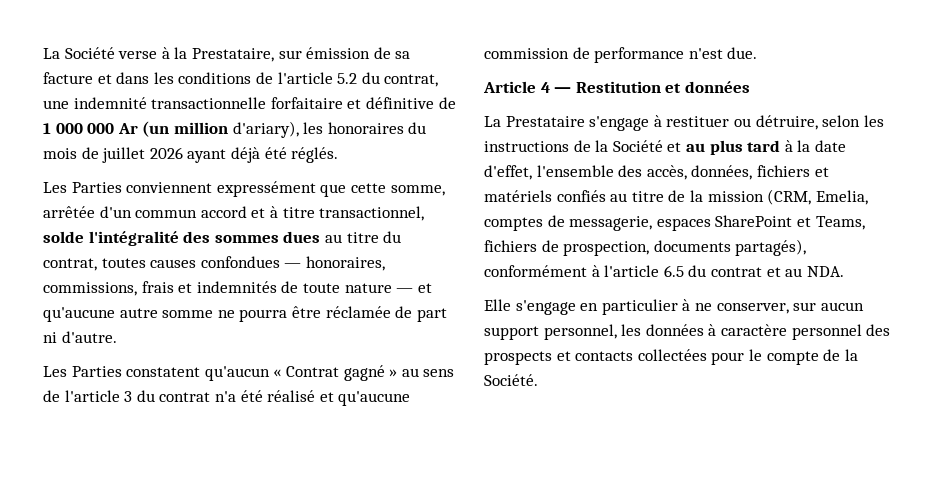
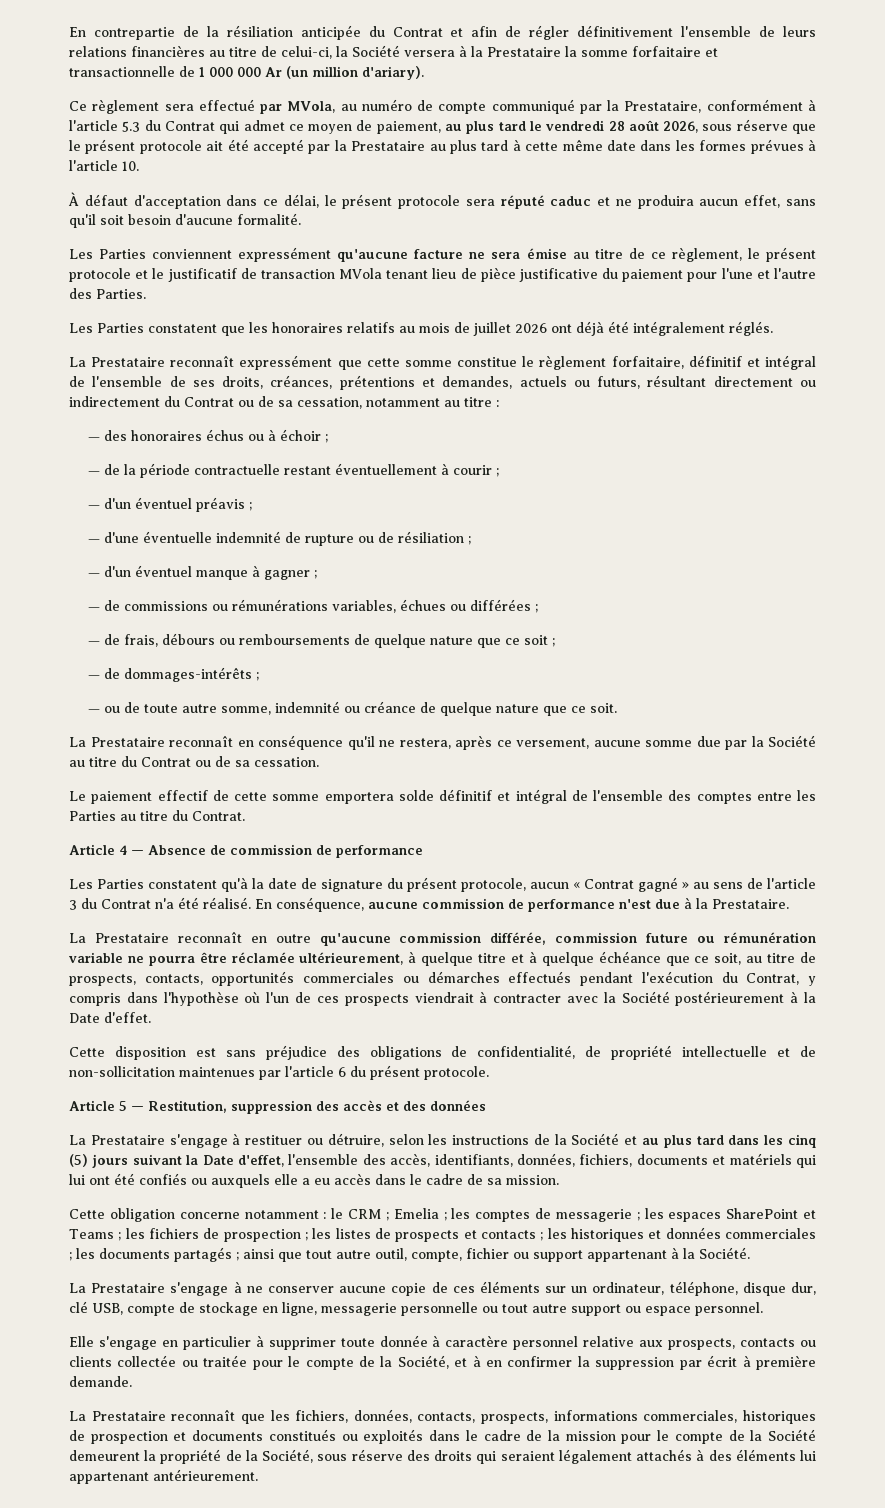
- La Société verse à la Prestataire, sur émission de sa facture et dans les conditions de l'article 5.2 du contrat, une indemnité transactionnelle forfaitaire et définitive de 1 000 000 Ar (un million d'ariary), les honoraires du mois de juillet 2026 ayant déjà été réglés.
- Les Parties conviennent expressément que cette somme, arrêtée d'un commun accord et à titre transactionnel, solde l'intégralité des sommes dues au titre du contrat, toutes causes confondues — honoraires, commissions, frais et indemnités de toute nature — et qu'aucune autre somme ne pourra être réclamée de part ni d'autre.
- Les Parties constatent qu'aucun « Contrat gagné » au sens de l'article 3 du contrat n'a été réalisé et qu'aucune commission de performance n'est due.
- Article 4 — Restitution et données
+ En contrepartie de la résiliation anticipée du Contrat et afin de régler définitivement l'ensemble de leurs relations financières au titre de celui-ci, la Société versera à la Prestataire la somme forfaitaire et transactionnelle de 1 000 000 Ar (un million d'ariary).
+ Ce règlement sera effectué par MVola, au numéro de compte communiqué par la Prestataire, conformément à l'article 5.3 du Contrat qui admet ce moyen de paiement, au plus tard le vendredi 28 août 2026, sous réserve que le présent protocole ait été accepté par la Prestataire au plus tard à cette même date dans les formes prévues à l'article 10.
+ À défaut d'acceptation dans ce délai, le présent protocole sera réputé caduc et ne produira aucun effet, sans qu'il soit besoin d'aucune formalité.
+ Les Parties conviennent expressément qu'aucune facture ne sera émise au titre de ce règlement, le présent protocole et le justificatif de transaction MVola tenant lieu de pièce justificative du paiement pour l'une et l'autre des Parties.
+ Les Parties constatent que les honoraires relatifs au mois de juillet 2026 ont déjà été intégralement réglés.
+ La Prestataire reconnaît expressément que cette somme constitue le règlement forfaitaire, définitif et intégral de l'ensemble de ses droits, créances, prétentions et demandes, actuels ou futurs, résultant directement ou indirectement du Contrat ou de sa cessation, notamment au titre :
+ — des honoraires échus ou à échoir ;
+ — de la période contractuelle restant éventuellement à courir ;
+ — d'un éventuel préavis ;
+ — d'une éventuelle indemnité de rupture ou de résiliation ;
+ — d'un éventuel manque à gagner ;
+ — de commissions ou rémunérations variables, échues ou différées ;
+ — de frais, débours ou remboursements de quelque nature que ce soit ;
+ — de dommages-intérêts ;
+ — ou de toute autre somme, indemnité ou créance de quelque nature que ce soit.
+ La Prestataire reconnaît en conséquence qu'il ne restera, après ce versement, aucune somme due par la Société au titre du Contrat ou de sa cessation.
+ Le paiement effectif de cette somme emportera solde définitif et intégral de l'ensemble des comptes entre les Parties au titre du Contrat.
+ Article 4 — Absence de commission de performance
+ Les Parties constatent qu'à la date de signature du présent protocole, aucun « Contrat gagné » au sens de l'article 3 du Contrat n'a été réalisé. En conséquence, aucune commission de performance n'est due à la Prestataire.
+ La Prestataire reconnaît en outre qu'aucune commission différée, commission future ou rémunération variable ne pourra être réclamée ultérieurement, à quelque titre et à quelque échéance que ce soit, au titre de prospects, contacts, opportunités commerciales ou démarches effectués pendant l'exécution du Contrat, y compris dans l'hypothèse où l'un de ces prospects viendrait à contracter avec la Société postérieurement à la Date d'effet.
+ Cette disposition est sans préjudice des obligations de confidentialité, de propriété intellectuelle et de non-sollicitation maintenues par l'article 6 du présent protocole.
+ Article 5 — Restitution, suppression des accès et des données
- La Prestataire s'engage à restituer ou détruire, selon les instructions de la Société et au plus tard à la date d'effet, l'ensemble des accès, données, fichiers et matériels confiés au titre de la mission (CRM, Emelia, comptes de messagerie, espaces SharePoint et Teams, fichiers de prospection, documents partagés), conformément à l'article 6.5 du contrat et au NDA.
+ La Prestataire s'engage à restituer ou détruire, selon les instructions de la Société et au plus tard dans les cinq (5) jours suivant la Date d'effet, l'ensemble des accès, identifiants, données, fichiers, documents et matériels qui lui ont été confiés ou auxquels elle a eu accès dans le cadre de sa mission.
+ Cette obligation concerne notamment : le CRM ; Emelia ; les comptes de messagerie ; les espaces SharePoint et Teams ; les fichiers de prospection ; les listes de prospects et contacts ; les historiques et données commerciales ; les documents partagés ; ainsi que tout autre outil, compte, fichier ou support appartenant à la Société.
+ La Prestataire s'engage à ne conserver aucune copie de ces éléments sur un ordinateur, téléphone, disque dur, clé USB, compte de stockage en ligne, messagerie personnelle ou tout autre support ou espace personnel.
- Elle s'engage en particulier à ne conserver, sur aucun support personnel, les données à caractère personnel des prospects et contacts collectées pour le compte de la Société.
+ Elle s'engage en particulier à supprimer toute donnée à caractère personnel relative aux prospects, contacts ou clients collectée ou traitée pour le compte de la Société, et à en confirmer la suppression par écrit à première demande.
+ La Prestataire reconnaît que les fichiers, données, contacts, prospects, informations commerciales, historiques de prospection et documents constitués ou exploités dans le cadre de la mission pour le compte de la Société demeurent la propriété de la Société, sous réserve des droits qui seraient légalement attachés à des éléments lui appartenant antérieurement.

